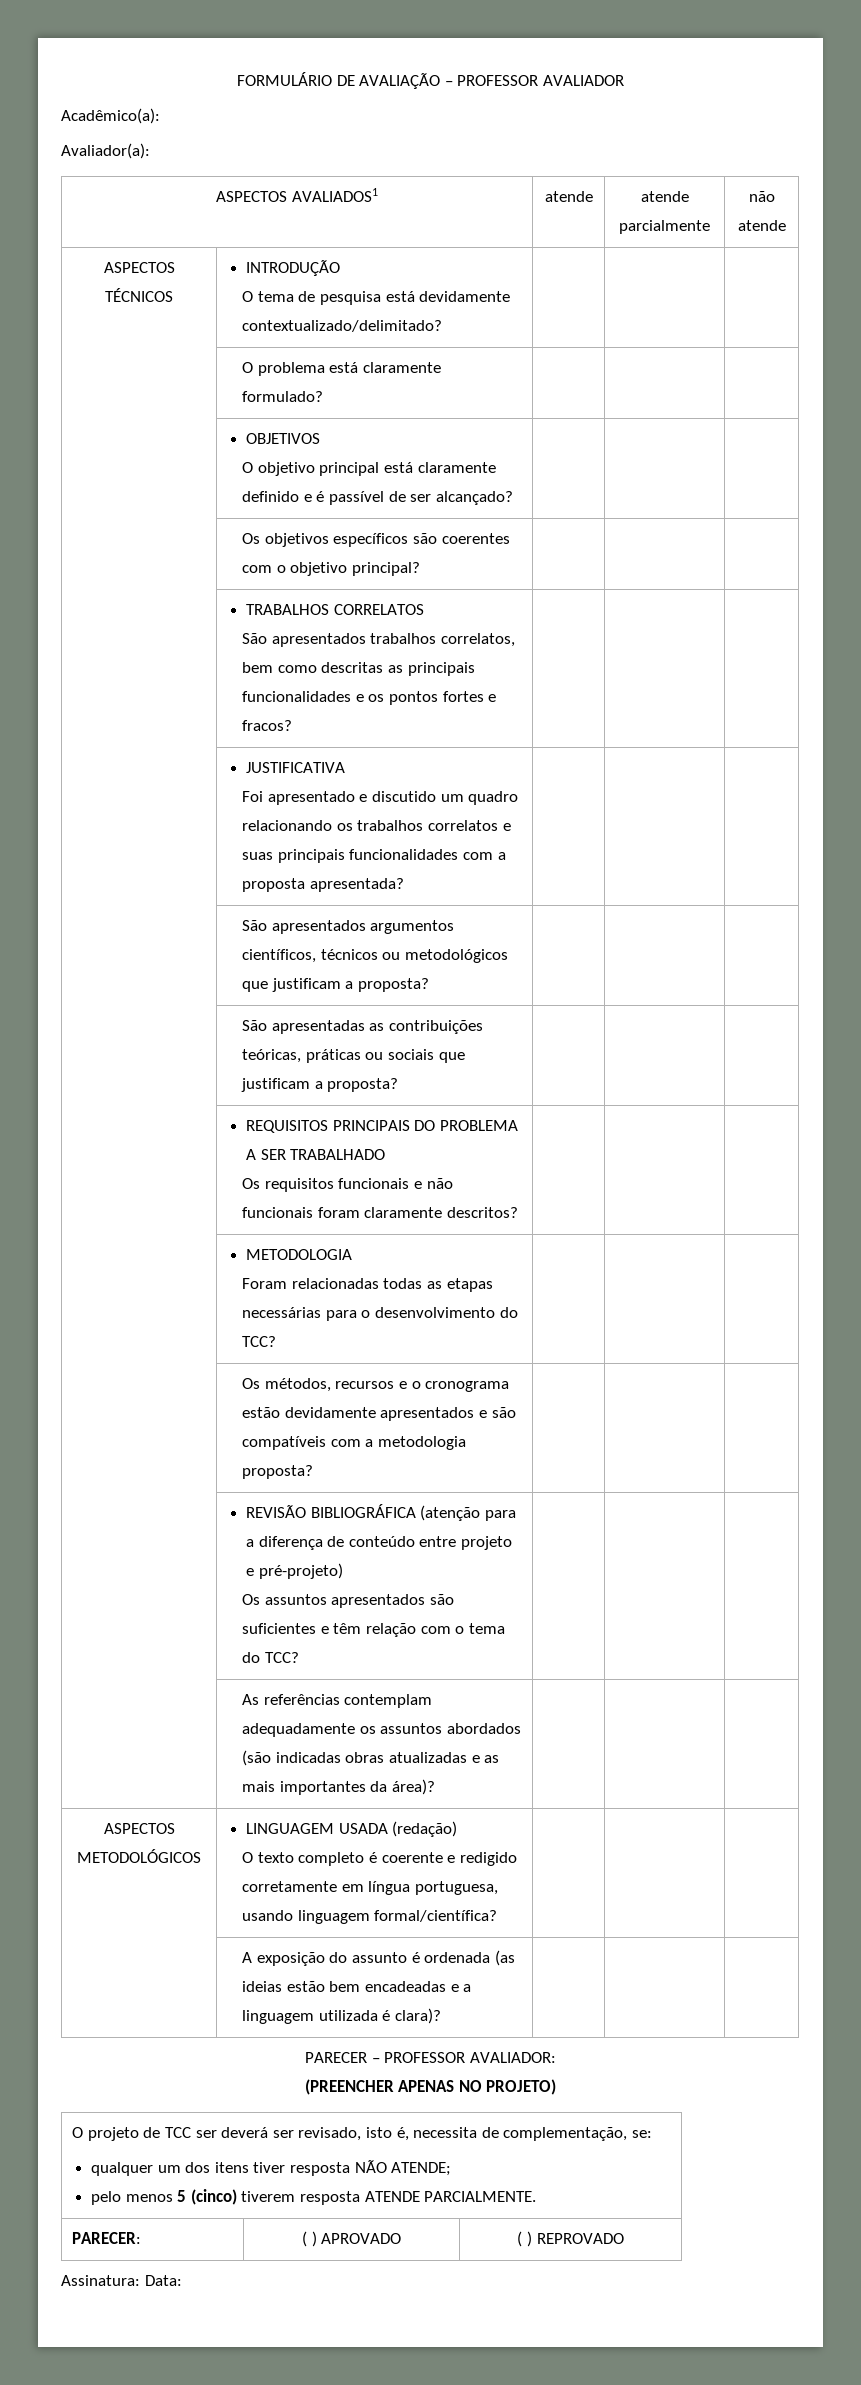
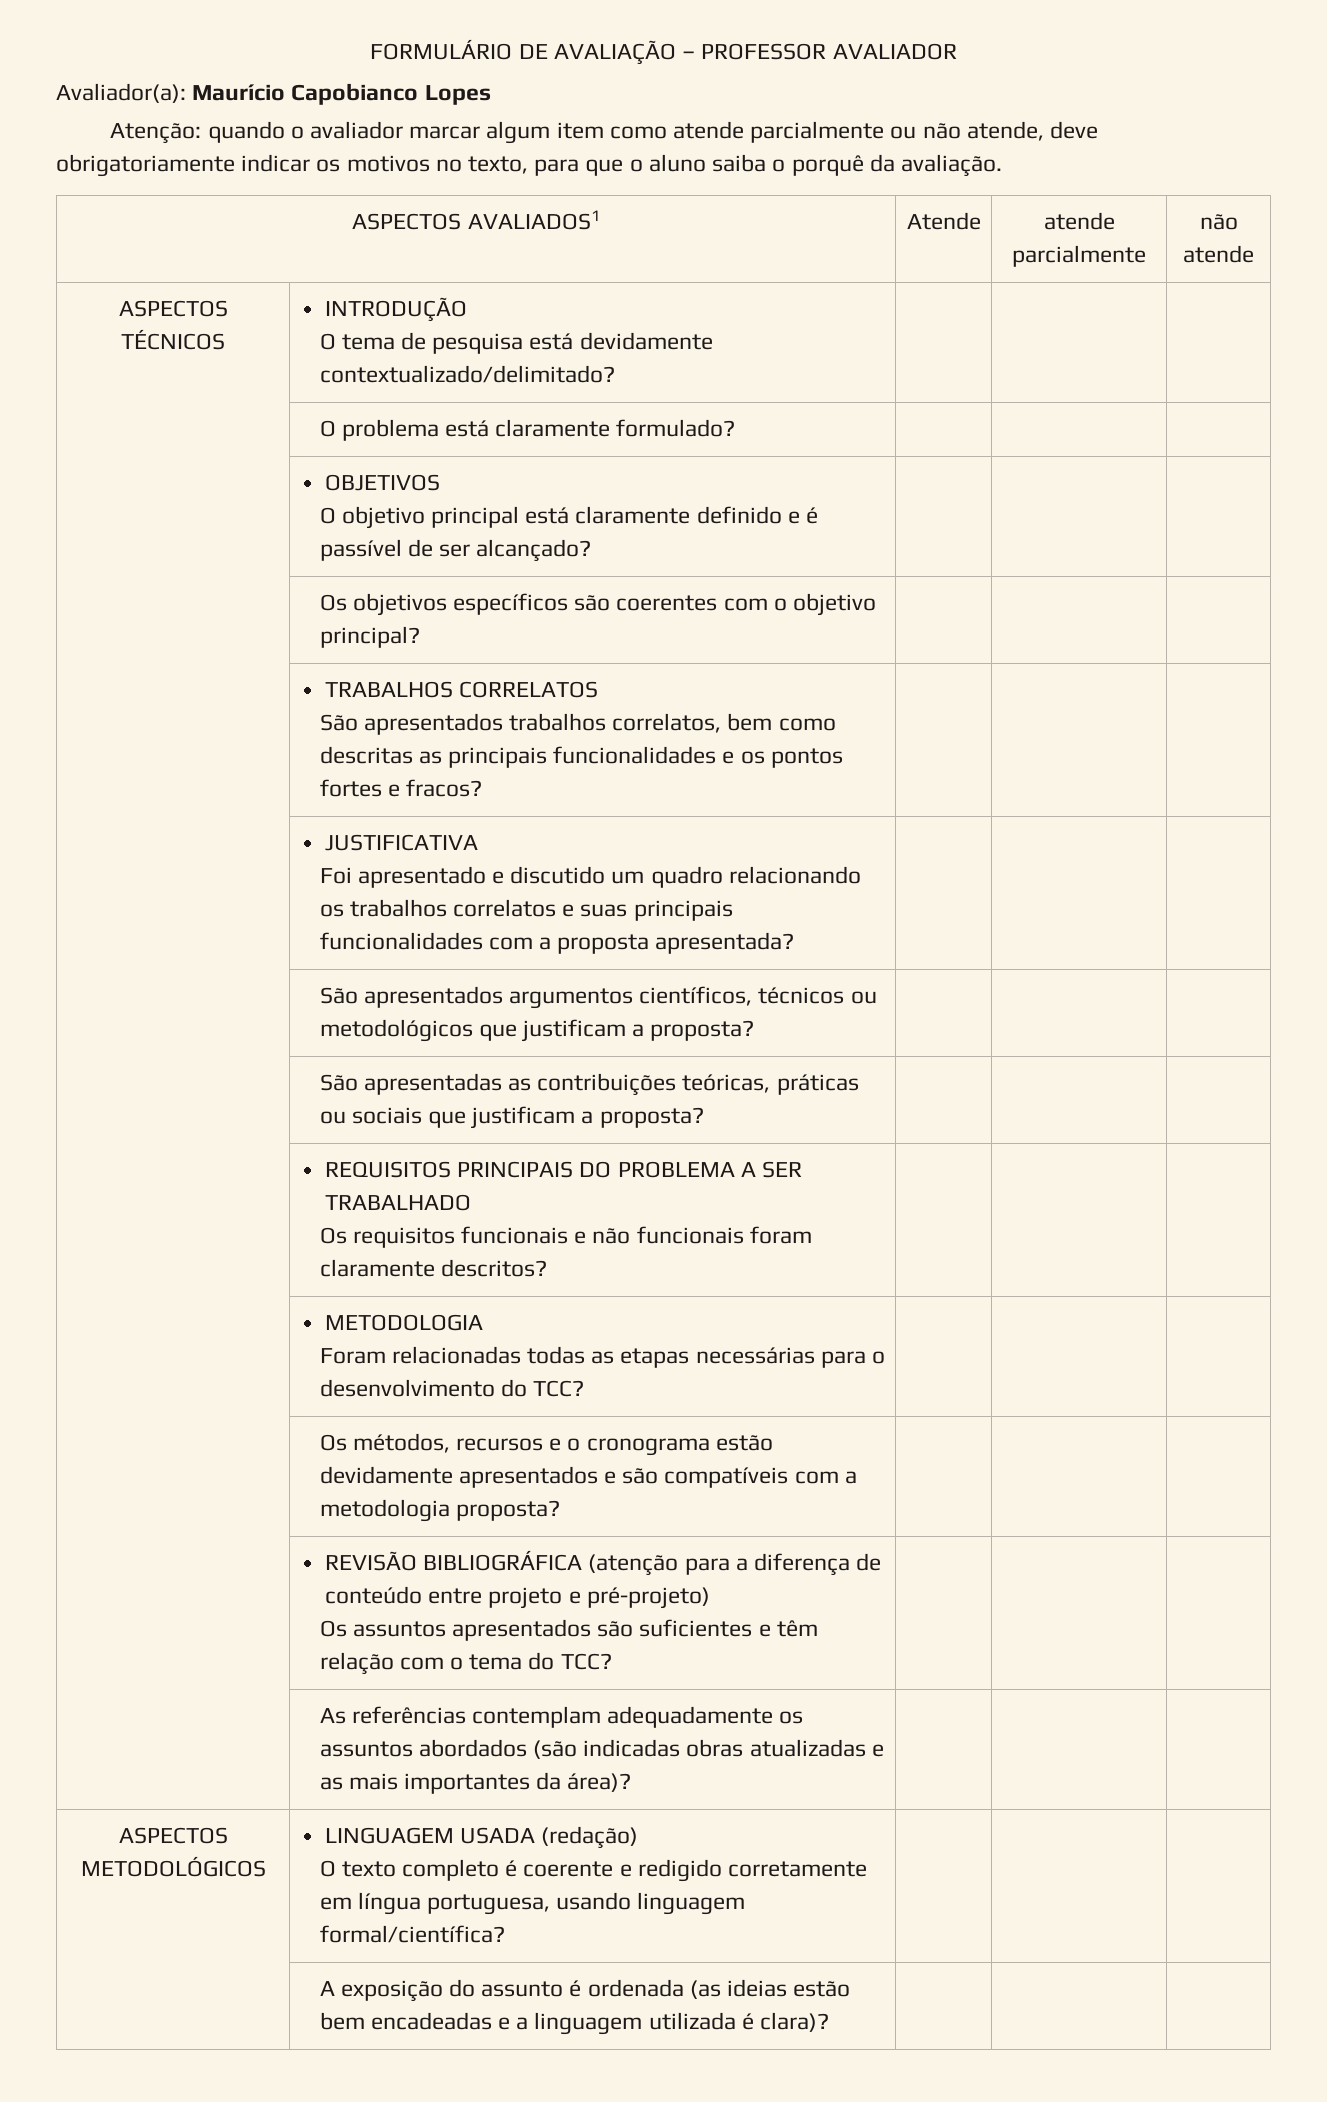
- Acadêmico(a):
- Avaliador(a):
+ Avaliador(a): Maurício Capobianco Lopes
+ Atenção: quando o avaliador marcar algum item como atende parcialmente ou não atende, deve obrigatoriamente indicar os motivos no texto, para que o aluno saiba o porquê da avaliação.
- ASPECTOS AVALIADOS1 | atende | atende parcialmente | não atende
+ ASPECTOS AVALIADOS1 | Atende | atende parcialmente | não atende
- PARECER – PROFESSOR AVALIADOR:
- (PREENCHER APENAS NO PROJETO)
- O projeto de TCC ser deverá ser revisado, isto é, necessita de complementação, se:
- qualquer um dos itens tiver resposta NÃO ATENDE;
- pelo menos 5 (cinco) tiverem resposta ATENDE PARCIALMENTE.
- PARECER: | ( ) APROVADO | ( ) REPROVADO
- Assinatura: Data:

